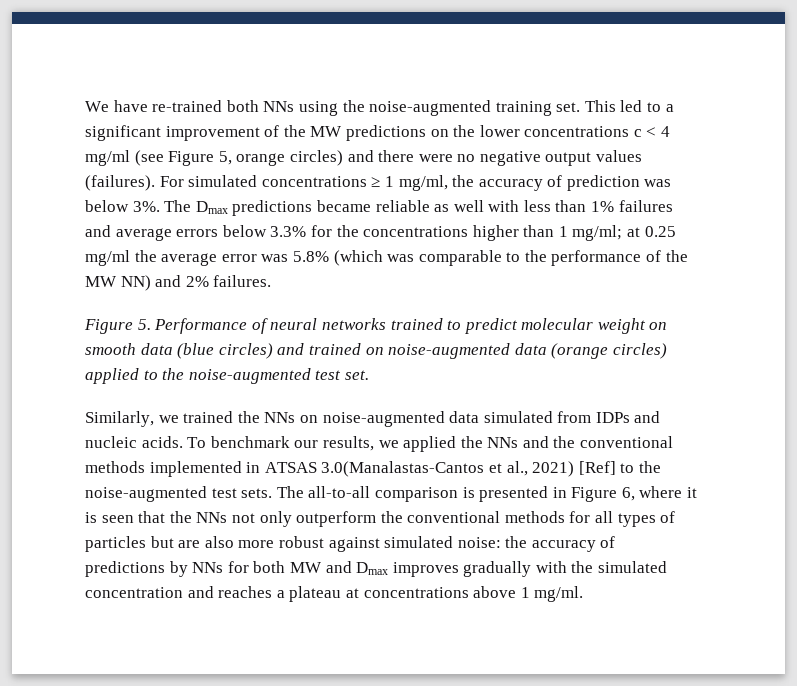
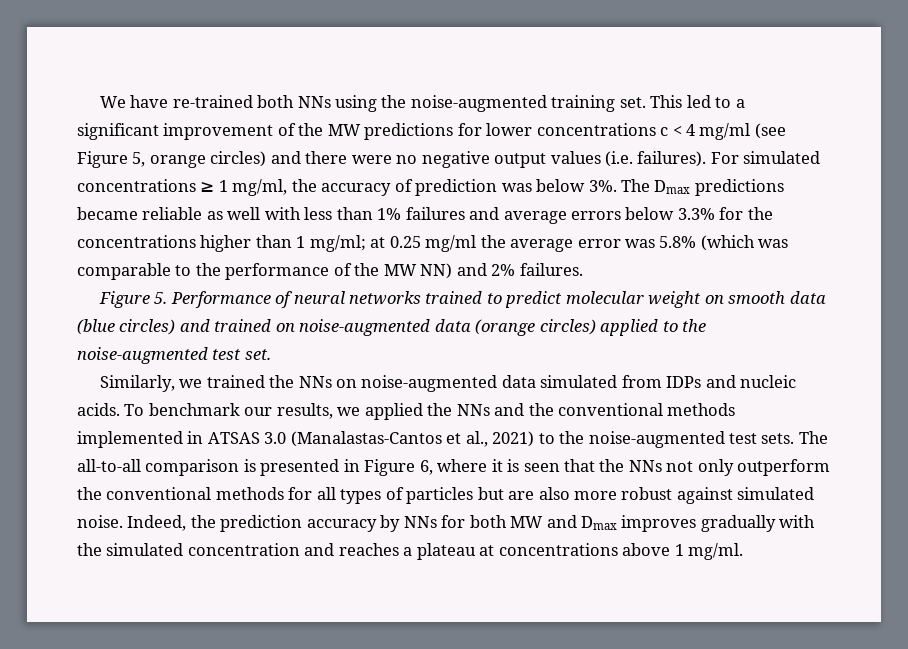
- This led to a significant improvement of the MW predictions on the lower concentrations c < 4 mg/ml (see Figure 5, orange circles) and there were no negative output values (failures).
+ This led to a significant improvement of the MW predictions for lower concentrations c < 4 mg/ml (see Figure 5, orange circles) and there were no negative output values (i.e. failures).
- To benchmark our results, we applied the NNs and the conventional methods implemented in ATSAS 3.0(Manalastas-Cantos et al., 2021) [Ref] to the noise-augmented test sets.
+ To benchmark our results, we applied the NNs and the conventional methods implemented in ATSAS 3.0 (Manalastas-Cantos et al., 2021) to the noise-augmented test sets.
- The all-to-all comparison is presented in Figure 6, where it is seen that the NNs not only outperform the conventional methods for all types of particles but are also more robust against simulated noise: the accuracy of predictions by NNs for both MW and Dmax improves gradually with the simulated concentration and reaches a plateau at concentrations above 1 mg/ml.
+ The all-to-all comparison is presented in Figure 6, where it is seen that the NNs not only outperform the conventional methods for all types of particles but are also more robust against simulated noise. Indeed, the prediction accuracy by NNs for both MW and Dmax improves gradually with the simulated concentration and reaches a plateau at concentrations above 1 mg/ml.

